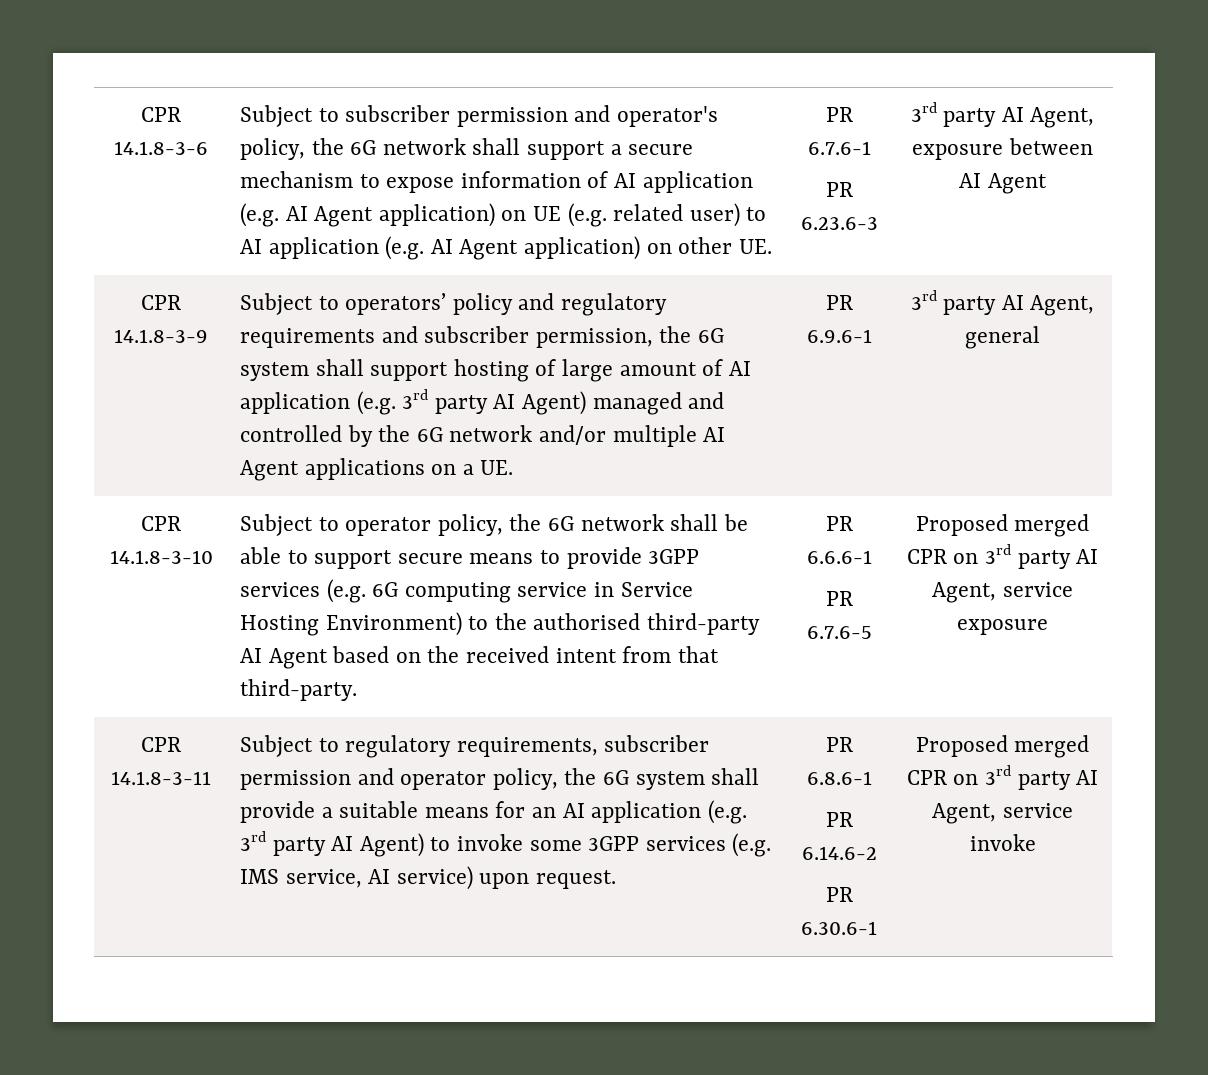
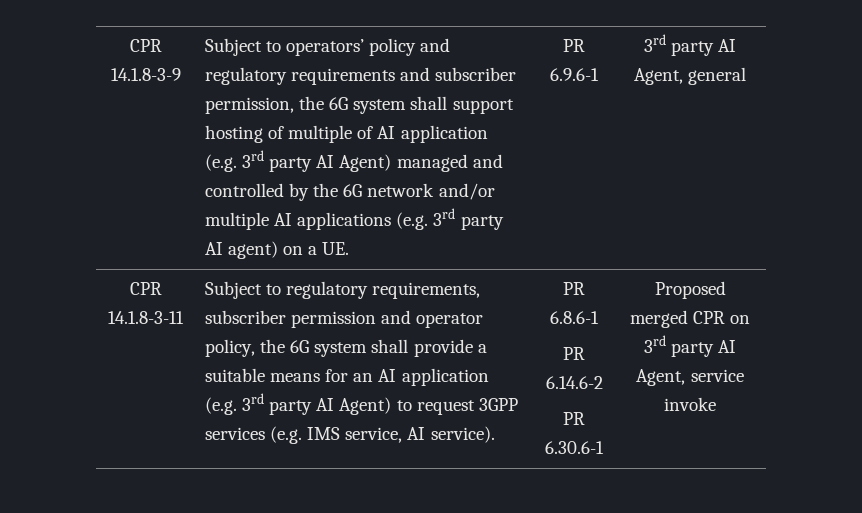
- CPR 14.1.8-3-6 | Subject to subscriber permission and operator's policy, the 6G network shall support a secure mechanism to expose information of AI application (e.g. AI Agent application) on UE (e.g. related user) to AI application (e.g. AI Agent application) on other UE. | PR 6.7.6-1
- PR 6.23.6-3 | 3rd party AI Agent, exposure between AI Agent
- Subject to operators’ policy and regulatory requirements and subscriber permission, the 6G system shall support hosting of large amount of AI application (e.g. 3rd party AI Agent) managed and controlled by the 6G network and/or multiple AI Agent applications on a UE.
+ Subject to operators’ policy and regulatory requirements and subscriber permission, the 6G system shall support hosting of multiple of AI application (e.g. 3rd party AI Agent) managed and controlled by the 6G network and/or multiple AI applications (e.g. 3rd party AI agent) on a UE.
- CPR 14.1.8-3-10 | Subject to operator policy, the 6G network shall be able to support secure means to provide 3GPP services (e.g. 6G computing service in Service Hosting Environment) to the authorised third-party AI Agent based on the received intent from that third-party. | PR 6.6.6-1
- PR 6.7.6-5 | Proposed merged CPR on 3rd party AI Agent, service exposure
- Subject to regulatory requirements, subscriber permission and operator policy, the 6G system shall provide a suitable means for an AI application (e.g. 3rd party AI Agent) to invoke some 3GPP services (e.g. IMS service, AI service) upon request.
+ Subject to regulatory requirements, subscriber permission and operator policy, the 6G system shall provide a suitable means for an AI application (e.g. 3rd party AI Agent) to request 3GPP services (e.g. IMS service, AI service).

